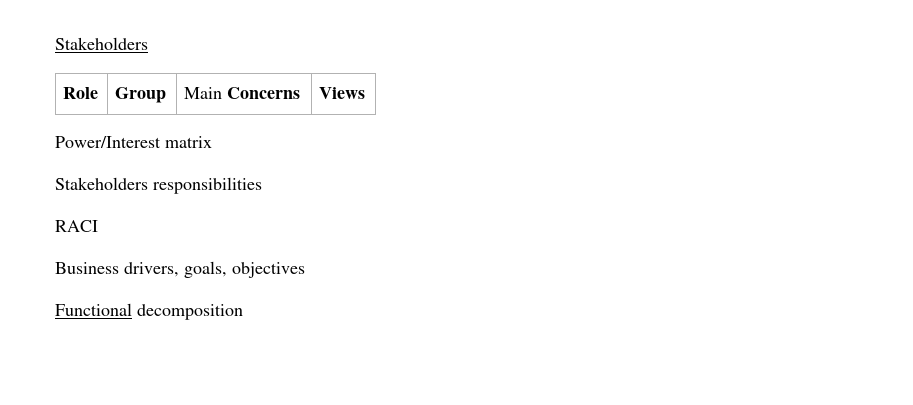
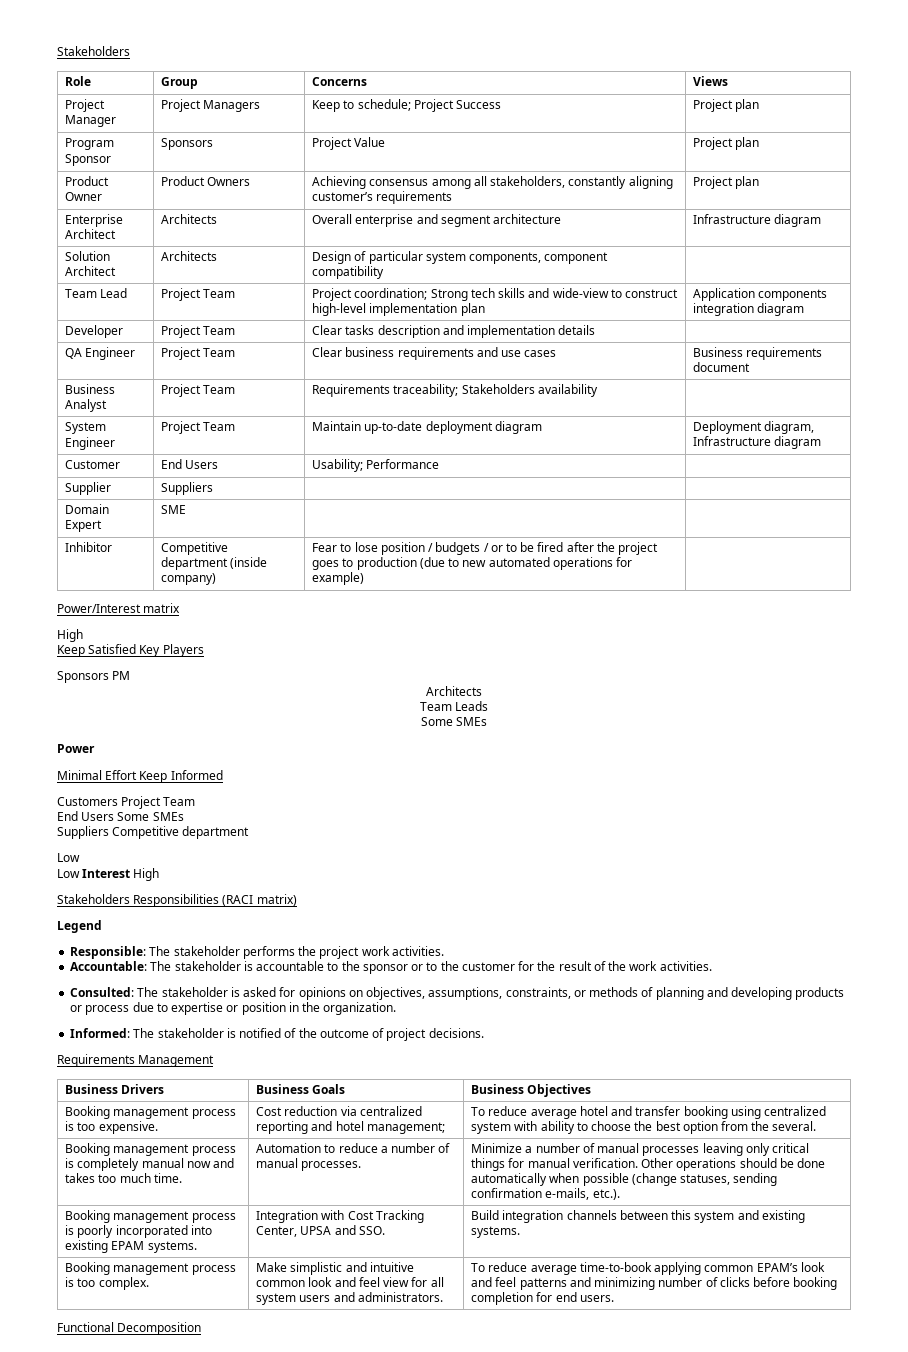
- Role | Group | Main Concerns | Views
+ Role | Group | Concerns | Views
+ Project Manager | Project Managers | Keep to schedule; Project Success | Project plan
+ Program Sponsor | Sponsors | Project Value | Project plan
+ Product Owner | Product Owners | Achieving consensus among all stakeholders, constantly aligning customer’s requirements | Project plan
+ Enterprise Architect | Architects | Overall enterprise and segment architecture | Infrastructure diagram
+ Solution Architect | Architects | Design of particular system components, component compatibility |
+ Team Lead | Project Team | Project coordination; Strong tech skills and wide-view to construct high-level implementation plan | Application components integration diagram
+ Developer | Project Team | Clear tasks description and implementation details |
+ QA Engineer | Project Team | Clear business requirements and use cases | Business requirements document
+ Business Analyst | Project Team | Requirements traceability; Stakeholders availability |
+ System Engineer | Project Team | Maintain up-to-date deployment diagram | Deployment diagram, Infrastructure diagram
+ Customer | End Users | Usability; Performance |
+ Supplier | Suppliers | |
+ Domain Expert | SME | |
+ Inhibitor | Competitive department (inside company) | Fear to lose position / budgets / or to be fired after the project goes to production (due to new automated operations for example) |
  Power/Interest matrix
- Stakeholders responsibilities
- RACI
- Business drivers, goals, objectives
+ High
+ Keep Satisfied Key Players
+ Sponsors PM
+ Architects
+ Team Leads
+ Some SMEs
+ Power
+ Minimal Effort Keep Informed
+ Customers Project Team
+ End Users Some SMEs
+ Suppliers Competitive department
+ Low
+ Low Interest High
+ Stakeholders Responsibilities (RACI matrix)
+ Legend
+ Responsible: The stakeholder performs the project work activities.
+ Accountable: The stakeholder is accountable to the sponsor or to the customer for the result of the work activities.
+ Consulted: The stakeholder is asked for opinions on objectives, assumptions, constraints, or methods of planning and developing products or process due to expertise or position in the organization.
+ Informed: The stakeholder is notified of the outcome of project decisions.
+ Requirements Management
+ Business Drivers | Business Goals | Business Objectives
+ Booking management process is too expensive. | Cost reduction via centralized reporting and hotel management; | To reduce average hotel and transfer booking using centralized system with ability to choose the best option from the several.
+ Booking management process is completely manual now and takes too much time. | Automation to reduce a number of manual processes. | Minimize a number of manual processes leaving only critical things for manual verification. Other operations should be done automatically when possible (change statuses, sending confirmation e-mails, etc.).
+ Booking management process is poorly incorporated into existing EPAM systems. | Integration with Cost Tracking Center, UPSA and SSO. | Build integration channels between this system and existing systems.
+ Booking management process is too complex. | Make simplistic and intuitive common look and feel view for all system users and administrators. | To reduce average time-to-book applying common EPAM’s look and feel patterns and minimizing number of clicks before booking completion for end users.
- Functional decomposition
+ Functional Decomposition

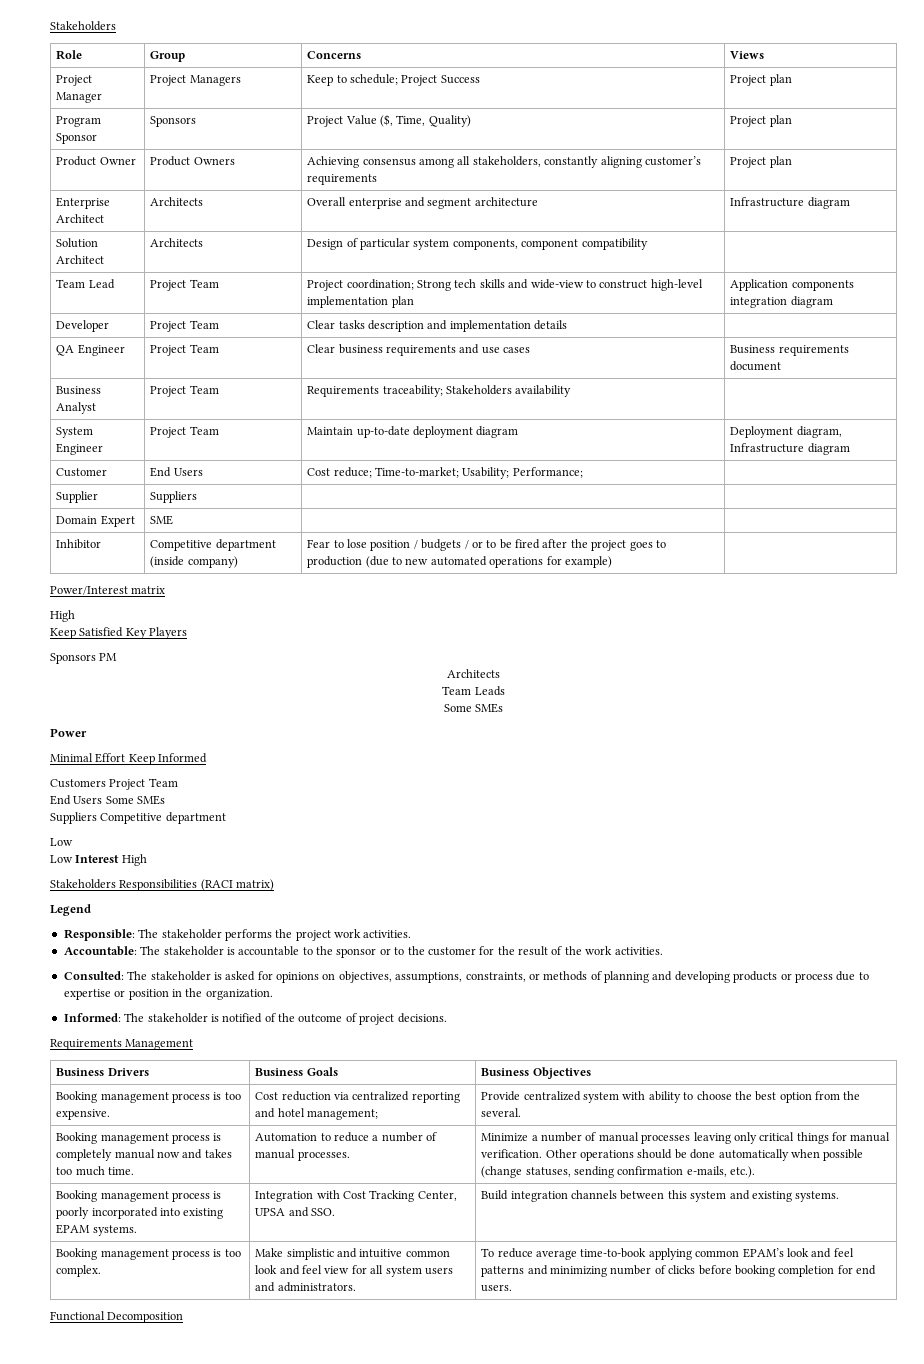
- Program Sponsor | Sponsors | Project Value | Project plan
+ Program Sponsor | Sponsors | Project Value ($, Time, Quality) | Project plan
- Customer | End Users | Usability; Performance |
+ Customer | End Users | Cost reduce; Time-to-market; Usability; Performance; |
- Booking management process is too expensive. | Cost reduction via centralized reporting and hotel management; | To reduce average hotel and transfer booking using centralized system with ability to choose the best option from the several.
+ Booking management process is too expensive. | Cost reduction via centralized reporting and hotel management; | Provide centralized system with ability to choose the best option from the several.

